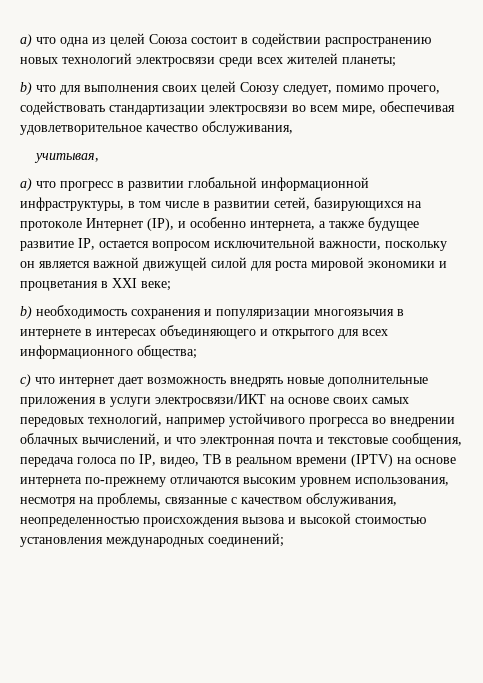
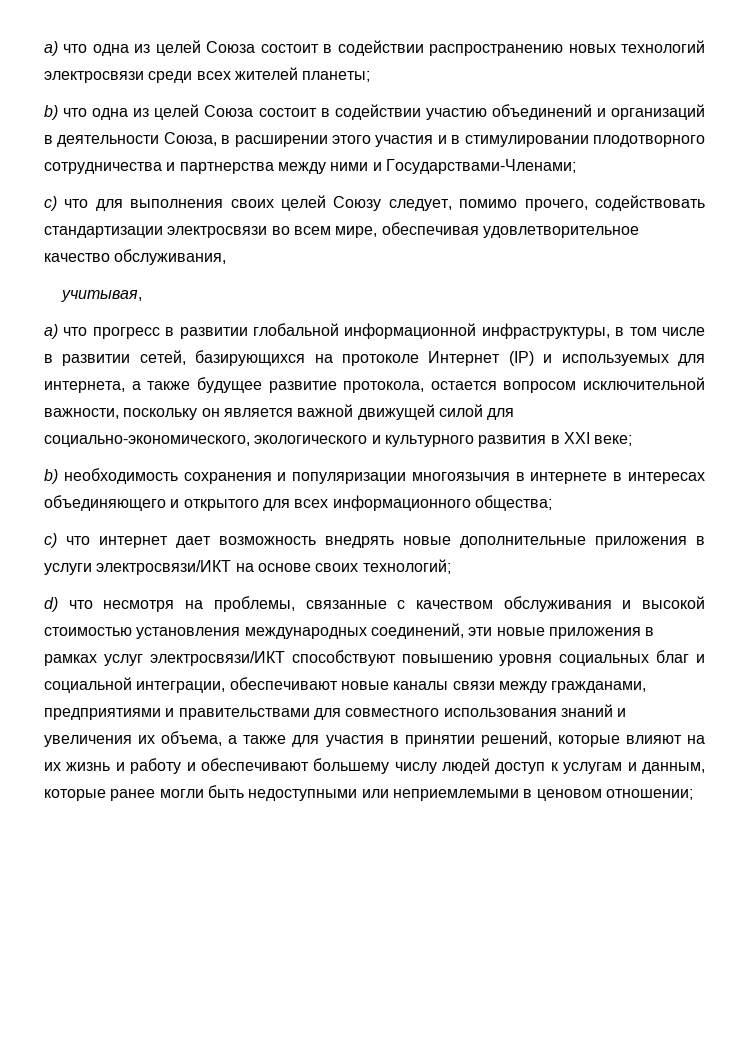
- b) что для выполнения своих целей Союзу следует, помимо прочего, содействовать стандартизации электросвязи во всем мире, обеспечивая удовлетворительное качество обслуживания,
+ b) что одна из целей Союза состоит в содействии участию объединений и организаций в деятельности Союза, в расширении этого участия и в стимулировании плодотворного сотрудничества и партнерства между ними и Государствами-Членами;
+ c) что для выполнения своих целей Союзу следует, помимо прочего, содействовать стандартизации электросвязи во всем мире, обеспечивая удовлетворительное качество обслуживания,
- а) что прогресс в развитии глобальной информационной инфраструктуры, в том числе в развитии сетей, базирующихся на протоколе Интернет (IР), и особенно интернета, а также будущее развитие IP, остается вопросом исключительной важности, поскольку он является важной движущей силой для роста мировой экономики и процветания в XXI веке;
+ а) что прогресс в развитии глобальной информационной инфраструктуры, в том числе в развитии сетей, базирующихся на протоколе Интернет (IР) и используемых для интернета, а также будущее развитие протокола, остается вопросом исключительной важности, поскольку он является важной движущей силой для социально-экономического, экологического и культурного развития в XXI веке;
- c) что интернет дает возможность внедрять новые дополнительные приложения в услуги электросвязи/ИКТ на основе своих самых передовых технологий, например устойчивого прогресса во внедрении облачных вычислений, и что электронная почта и текстовые сообщения, передача голоса по IP, видео, ТВ в реальном времени (IPTV) на основе интернета по-прежнему отличаются высоким уровнем использования, несмотря на проблемы, связанные с качеством обслуживания, неопределенностью происхождения вызова и высокой стоимостью установления международных соединений;
+ c) что интернет дает возможность внедрять новые дополнительные приложения в услуги электросвязи/ИКТ на основе своих технологий;
+ d) что несмотря на проблемы, связанные с качеством обслуживания и высокой стоимостью установления международных соединений, эти новые приложения в рамках услуг электросвязи/ИКТ способствуют повышению уровня социальных благ и социальной интеграции, обеспечивают новые каналы связи между гражданами, предприятиями и правительствами для совместного использования знаний и увеличения их объема, а также для участия в принятии решений, которые влияют на их жизнь и работу и обеспечивают большему числу людей доступ к услугам и данным, которые ранее могли быть недоступными или неприемлемыми в ценовом отношении;

